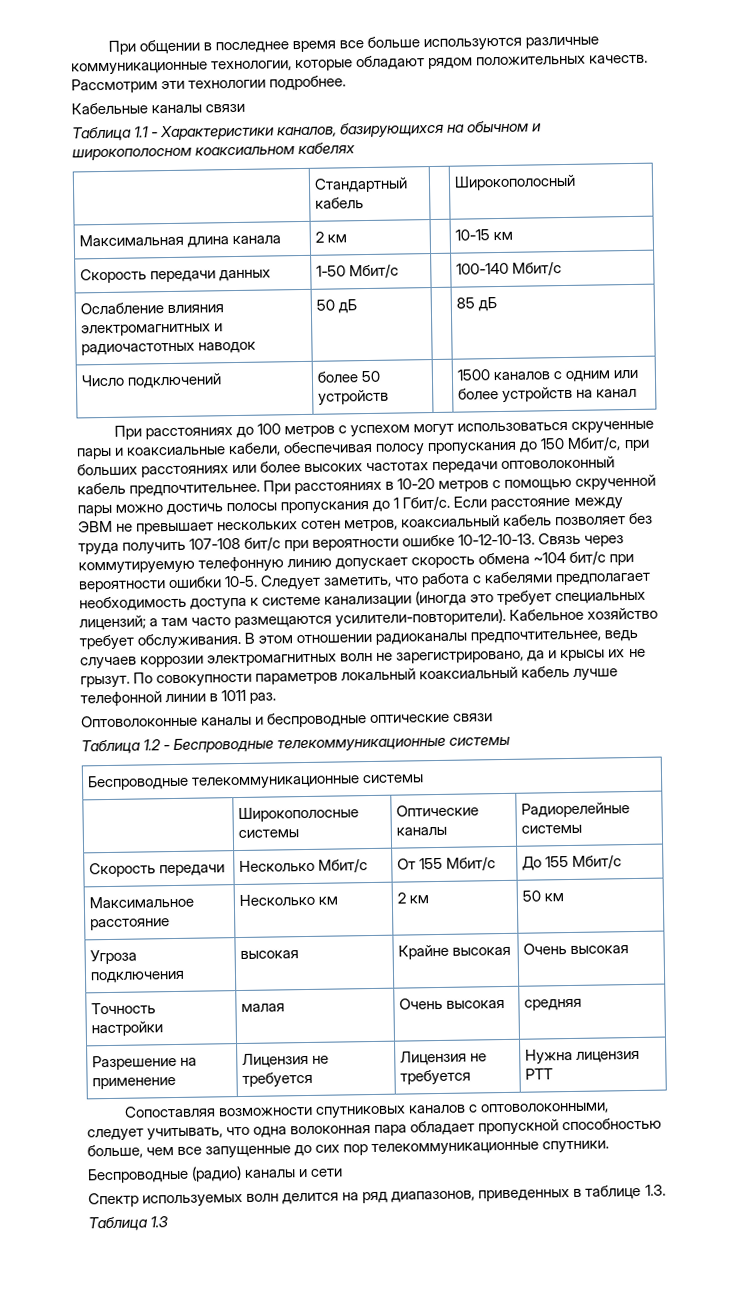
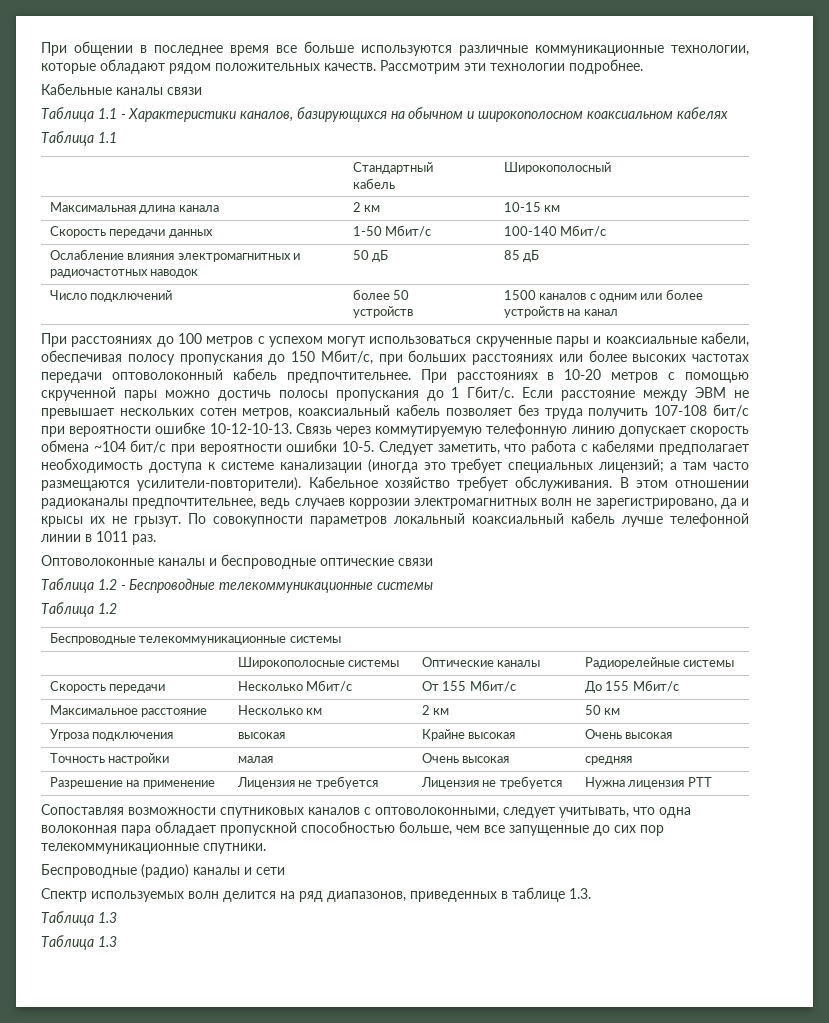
  Таблица 1.1 - Характеристики каналов, базирующихся на обычном и широкополосном коаксиальном кабелях
+ Таблица 1.1
  Таблица 1.2 - Беспроводные телекоммуникационные системы
+ Таблица 1.2
  Спектр используемых волн делится на ряд диапазонов, приведенных в таблице 1.3.
+ Таблица 1.3

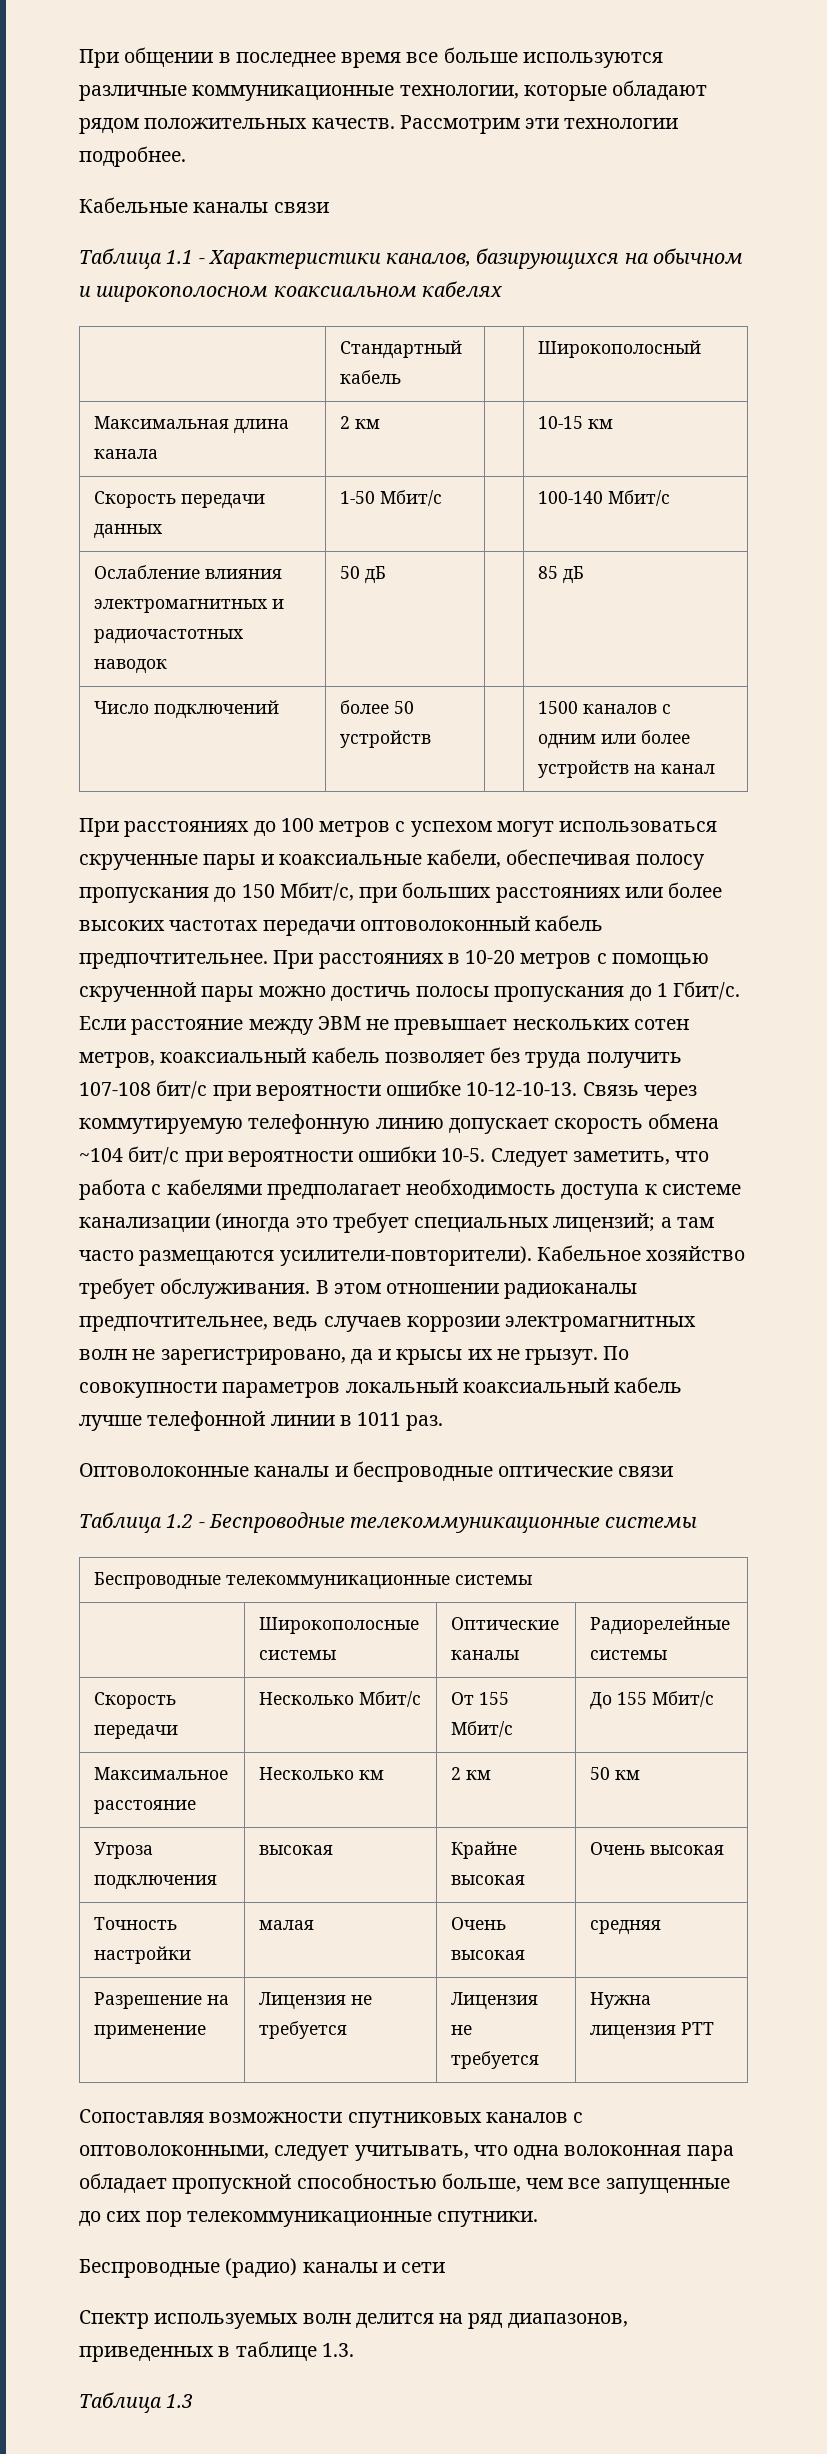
  Таблица 1.1 - Характеристики каналов, базирующихся на обычном и широкополосном коаксиальном кабелях
- Таблица 1.1
  Таблица 1.2 - Беспроводные телекоммуникационные системы
- Таблица 1.2
  Спектр используемых волн делится на ряд диапазонов, приведенных в таблице 1.3.
- Таблица 1.3

